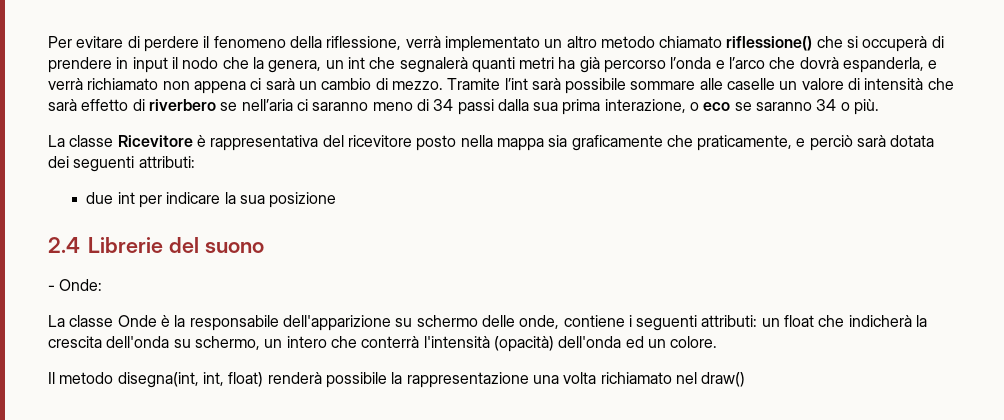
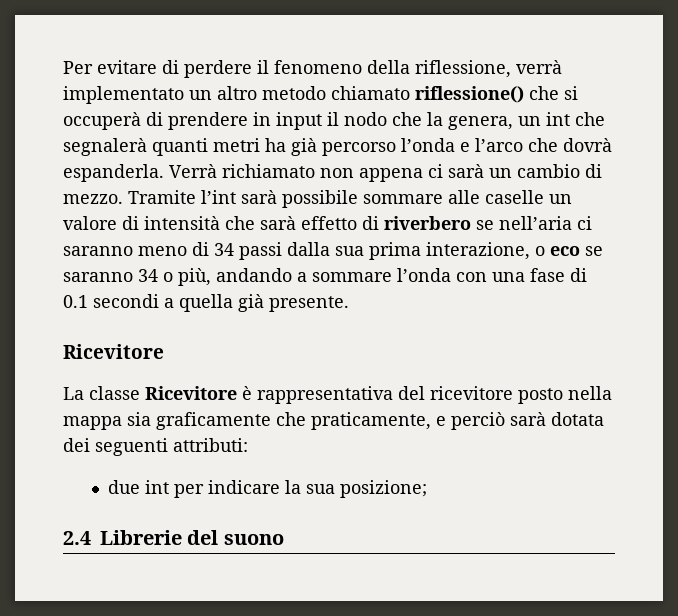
- Per evitare di perdere il fenomeno della riflessione, verrà implementato un altro metodo chiamato riflessione() che si occuperà di prendere in input il nodo che la genera, un int che segnalerà quanti metri ha già percorso l’onda e l’arco che dovrà espanderla, e verrà richiamato non appena ci sarà un cambio di mezzo.
+ Per evitare di perdere il fenomeno della riflessione, verrà implementato un altro metodo chiamato riflessione() che si occuperà di prendere in input il nodo che la genera, un int che segnalerà quanti metri ha già percorso l’onda e l’arco che dovrà espanderla. Verrà richiamato non appena ci sarà un cambio di mezzo.
- Tramite l’int sarà possibile sommare alle caselle un valore di intensità che sarà effetto di riverbero se nell’aria ci saranno meno di 34 passi dalla sua prima interazione, o eco se saranno 34 o più.
+ Tramite l’int sarà possibile sommare alle caselle un valore di intensità che sarà effetto di riverbero se nell’aria ci saranno meno di 34 passi dalla sua prima interazione, o eco se saranno 34 o più, andando a sommare l’onda con una fase di 0.1 secondi a quella già presente.
+ Ricevitore
- due int per indicare la sua posizione
+ due int per indicare la sua posizione;
- - Onde:
- La classe Onde è la responsabile dell'apparizione su schermo delle onde, contiene i seguenti attributi: un float che indicherà la crescita dell'onda su schermo, un intero che conterrà l'intensità (opacità) dell'onda ed un colore.
- Il metodo disegna(int, int, float) renderà possibile la rappresentazione una volta richiamato nel draw()

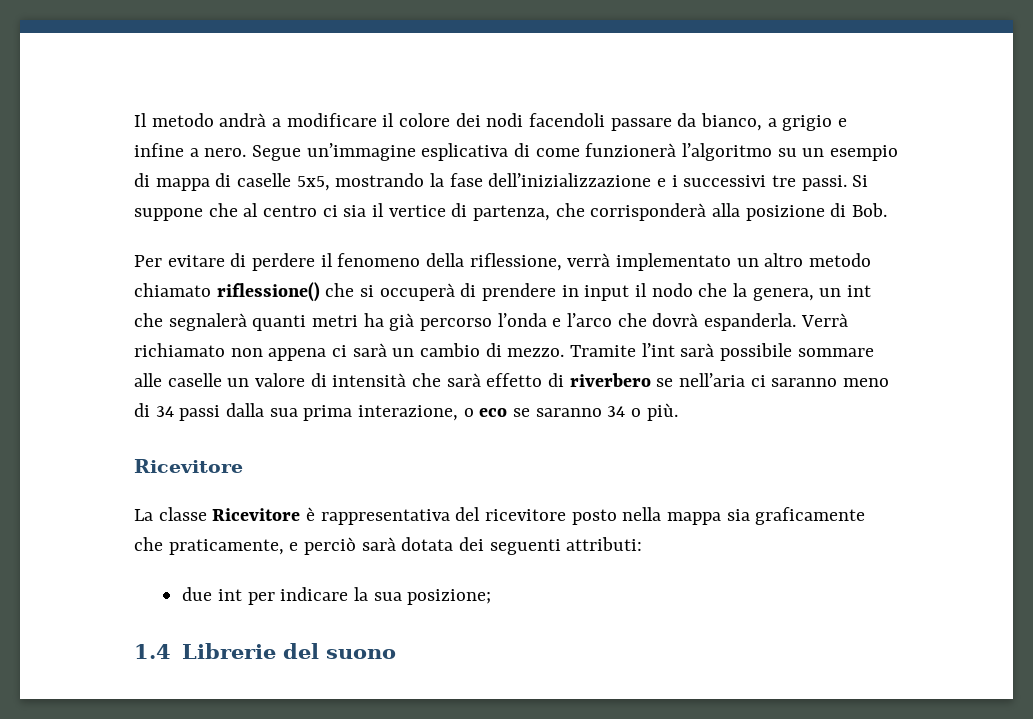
+ Il metodo andrà a modificare il colore dei nodi facendoli passare da bianco, a grigio e infine a nero. Segue un’immagine esplicativa di come funzionerà l’algoritmo su un esempio di mappa di caselle 5x5, mostrando la fase dell’inizializzazione e i successivi tre passi. Si suppone che al centro ci sia il vertice di partenza, che corrisponderà alla posizione di Bob.
- Tramite l’int sarà possibile sommare alle caselle un valore di intensità che sarà effetto di riverbero se nell’aria ci saranno meno di 34 passi dalla sua prima interazione, o eco se saranno 34 o più, andando a sommare l’onda con una fase di 0.1 secondi a quella già presente.
+ Tramite l’int sarà possibile sommare alle caselle un valore di intensità che sarà effetto di riverbero se nell’aria ci saranno meno di 34 passi dalla sua prima interazione, o eco se saranno 34 o più.
- 2.4 Librerie del suono
+ 1.4 Librerie del suono

